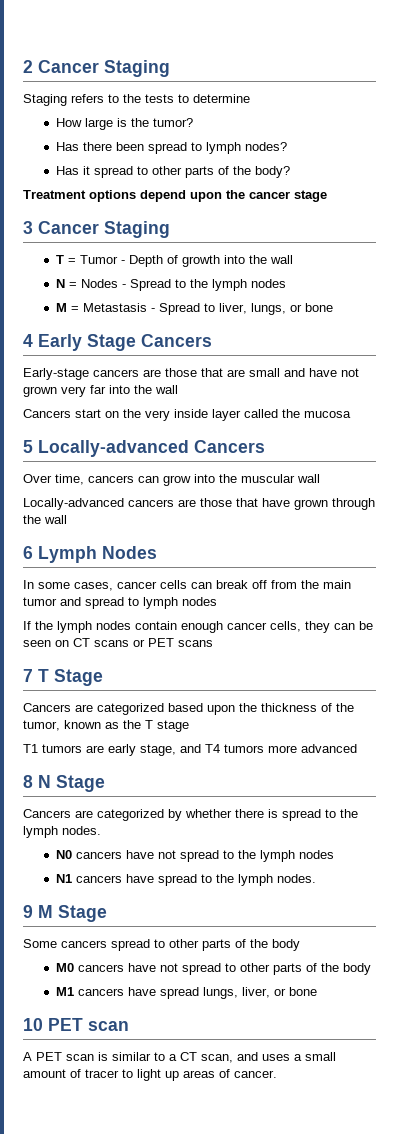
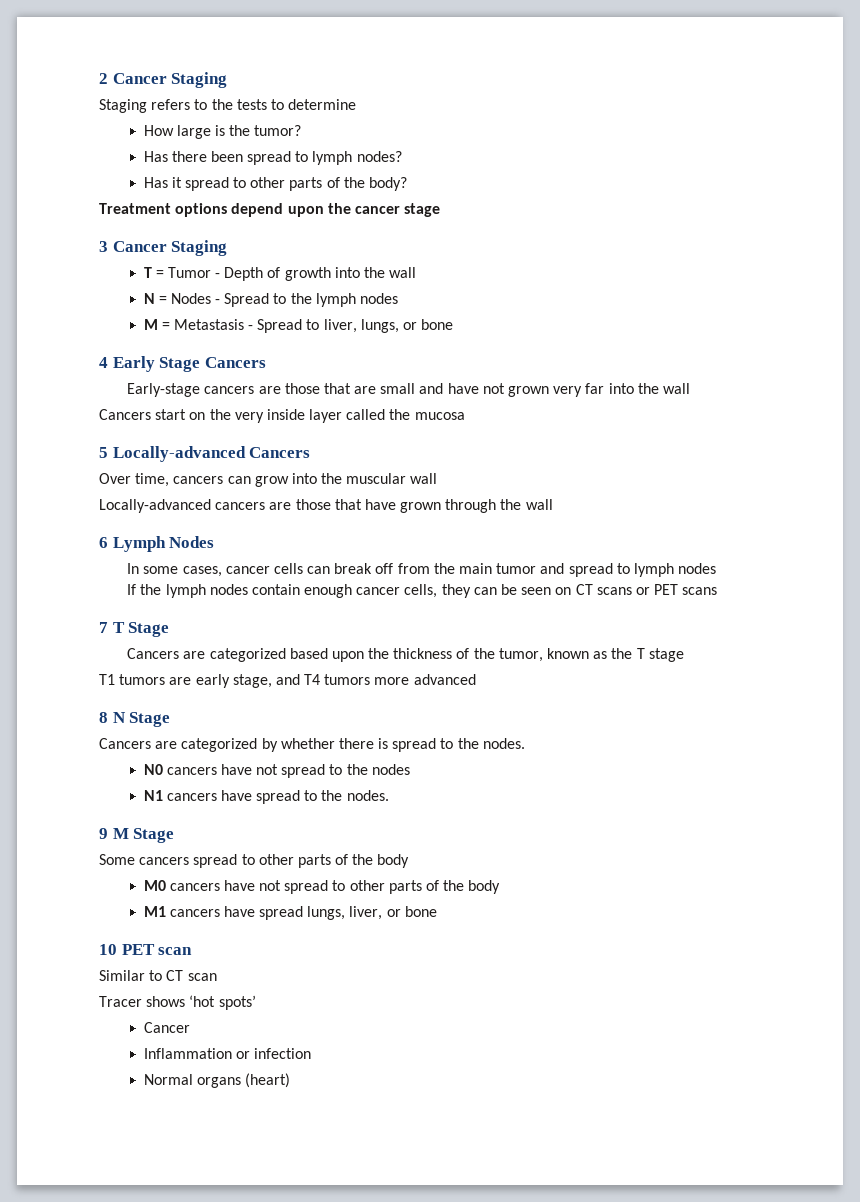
- Cancers are categorized by whether there is spread to the lymph nodes.
+ Cancers are categorized by whether there is spread to the nodes.
- N0 cancers have not spread to the lymph nodes
+ N0 cancers have not spread to the nodes
- N1 cancers have spread to the lymph nodes.
+ N1 cancers have spread to the nodes.
- A PET scan is similar to a CT scan, and uses a small amount of tracer to light up areas of cancer.
+ Similar to CT scan
+ Tracer shows ‘hot spots’
+ Cancer
+ Inflammation or infection
+ Normal organs (heart)

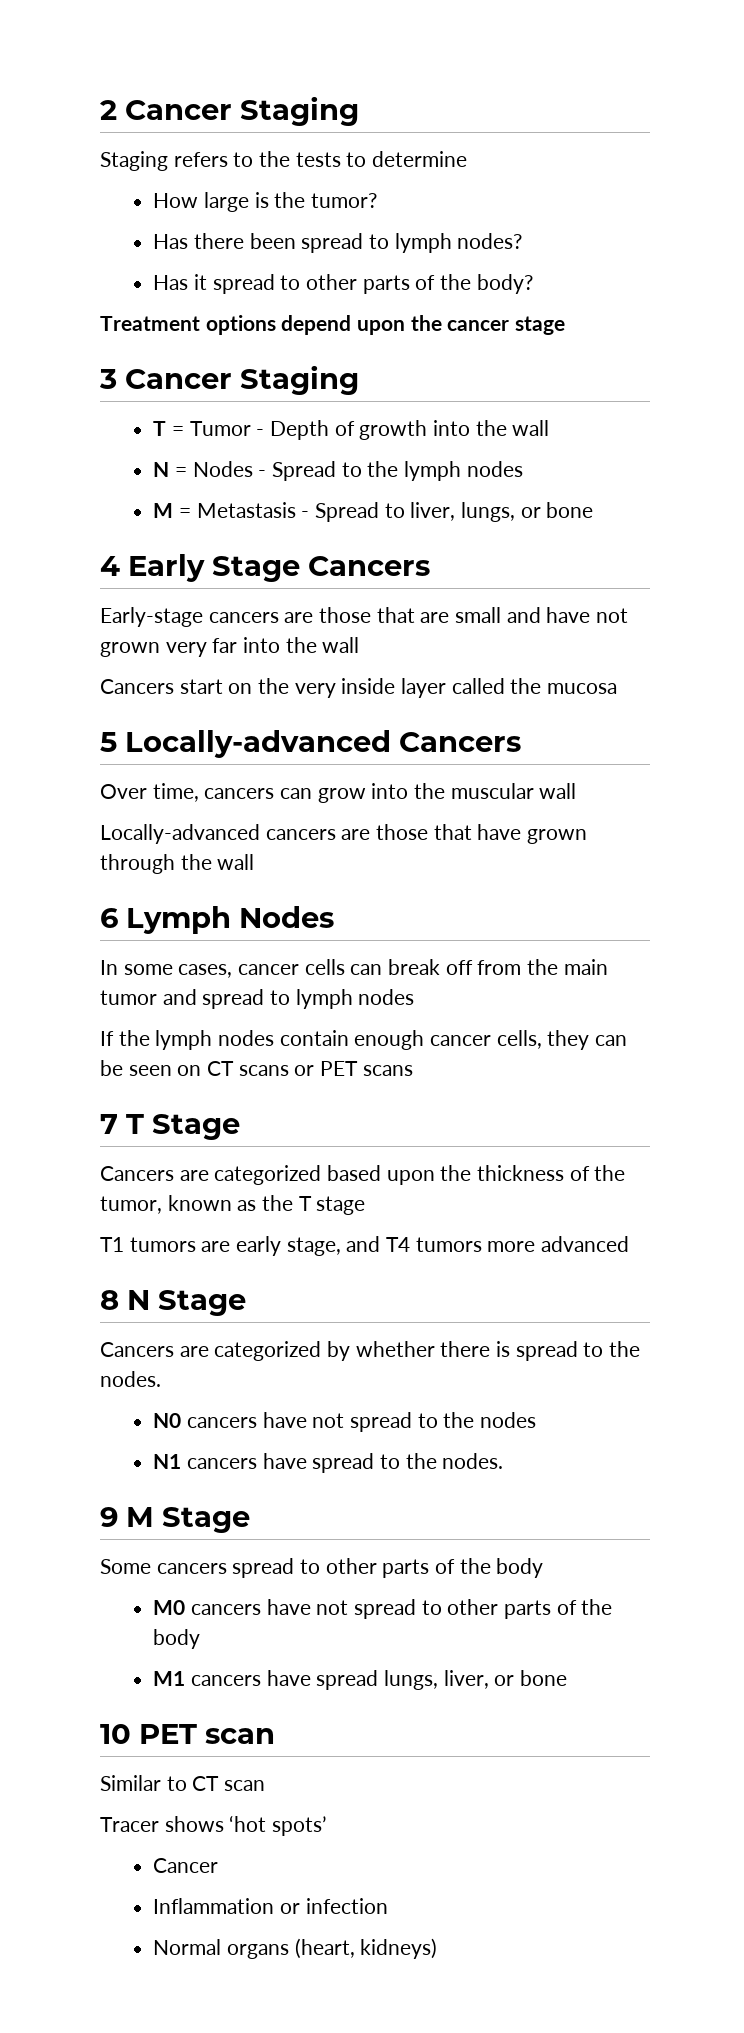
- Normal organs (heart)
+ Normal organs (heart, kidneys)

